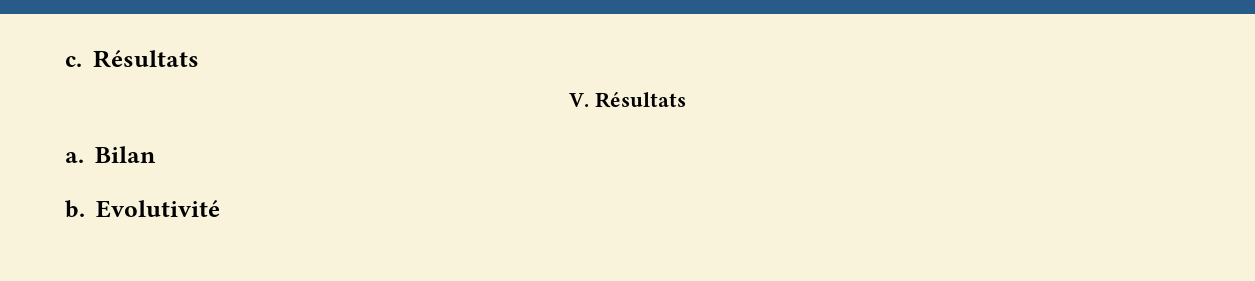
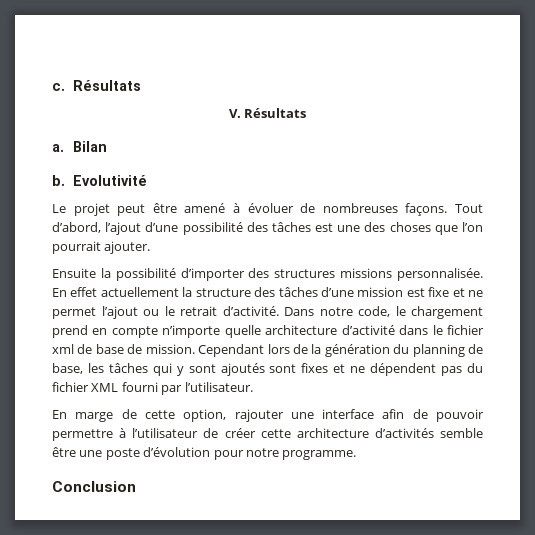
+ Le projet peut être amené à évoluer de nombreuses façons. Tout d’abord, l’ajout d’une possibilité des tâches est une des choses que l’on pourrait ajouter.
+ Ensuite la possibilité d’importer des structures missions personnalisée. En effet actuellement la structure des tâches d’une mission est fixe et ne permet l’ajout ou le retrait d’activité. Dans notre code, le chargement prend en compte n’importe quelle architecture d’activité dans le fichier xml de base de mission. Cependant lors de la génération du planning de base, les tâches qui y sont ajoutés sont fixes et ne dépendent pas du fichier XML fourni par l’utilisateur.
+ En marge de cette option, rajouter une interface afin de pouvoir permettre à l’utilisateur de créer cette architecture d’activités semble être une poste d’évolution pour notre programme.
+ Conclusion

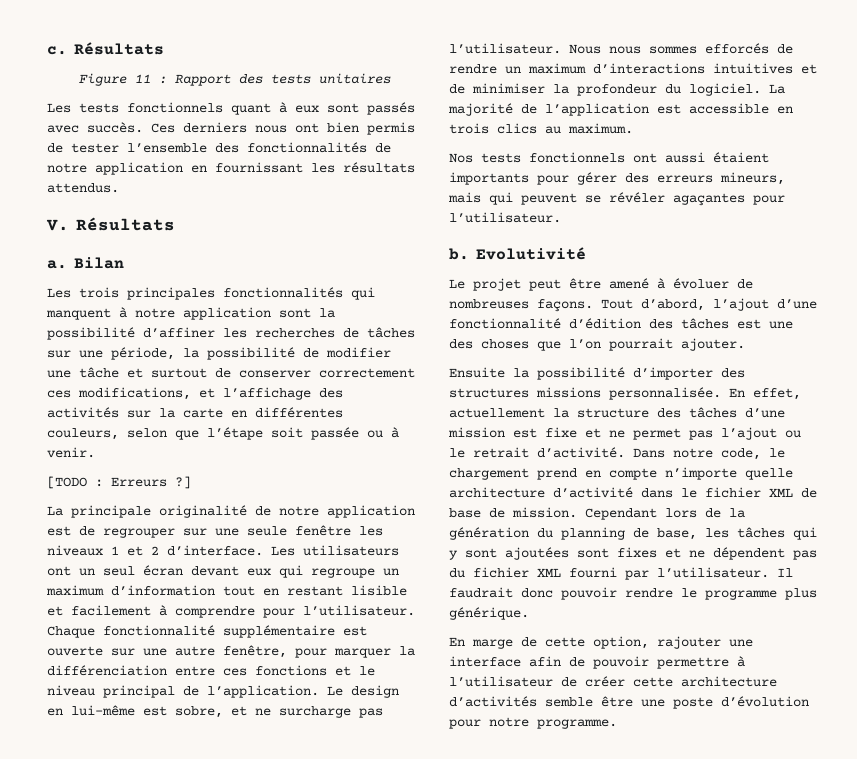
+ Figure 11 : Rapport des tests unitaires
+ Les tests fonctionnels quant à eux sont passés avec succès. Ces derniers nous ont bien permis de tester l’ensemble des fonctionnalités de notre application en fournissant les résultats attendus.
  V. Résultats
  a. Bilan
+ Les trois principales fonctionnalités qui manquent à notre application sont la possibilité d’affiner les recherches de tâches sur une période, la possibilité de modifier une tâche et surtout de conserver correctement ces modifications, et l’affichage des activités sur la carte en différentes couleurs, selon que l’étape soit passée ou à venir.
+ [TODO : Erreurs ?]
+ La principale originalité de notre application est de regrouper sur une seule fenêtre les niveaux 1 et 2 d’interface. Les utilisateurs ont un seul écran devant eux qui regroupe un maximum d’information tout en restant lisible et facilement à comprendre pour l’utilisateur. Chaque fonctionnalité supplémentaire est ouverte sur une autre fenêtre, pour marquer la différenciation entre ces fonctions et le niveau principal de l’application. Le design en lui-même est sobre, et ne surcharge pas l’utilisateur. Nous nous sommes efforcés de rendre un maximum d’interactions intuitives et de minimiser la profondeur du logiciel. La majorité de l’application est accessible en trois clics au maximum.
+ Nos tests fonctionnels ont aussi étaient importants pour gérer des erreurs mineurs, mais qui peuvent se révéler agaçantes pour l’utilisateur.
- Tout d’abord, l’ajout d’une possibilité des tâches est une des choses que l’on pourrait ajouter.
+ Tout d’abord, l’ajout d’une fonctionnalité d’édition des tâches est une des choses que l’on pourrait ajouter.
- En effet actuellement la structure des tâches d’une mission est fixe et ne permet l’ajout ou le retrait d’activité.
+ En effet, actuellement la structure des tâches d’une mission est fixe et ne permet pas l’ajout ou le retrait d’activité.
- Dans notre code, le chargement prend en compte n’importe quelle architecture d’activité dans le fichier xml de base de mission.
+ Dans notre code, le chargement prend en compte n’importe quelle architecture d’activité dans le fichier XML de base de mission.
- Cependant lors de la génération du planning de base, les tâches qui y sont ajoutés sont fixes et ne dépendent pas du fichier XML fourni par l’utilisateur.
+ Cependant lors de la génération du planning de base, les tâches qui y sont ajoutées sont fixes et ne dépendent pas du fichier XML fourni par l’utilisateur. Il faudrait donc pouvoir rendre le programme plus générique.
- Conclusion

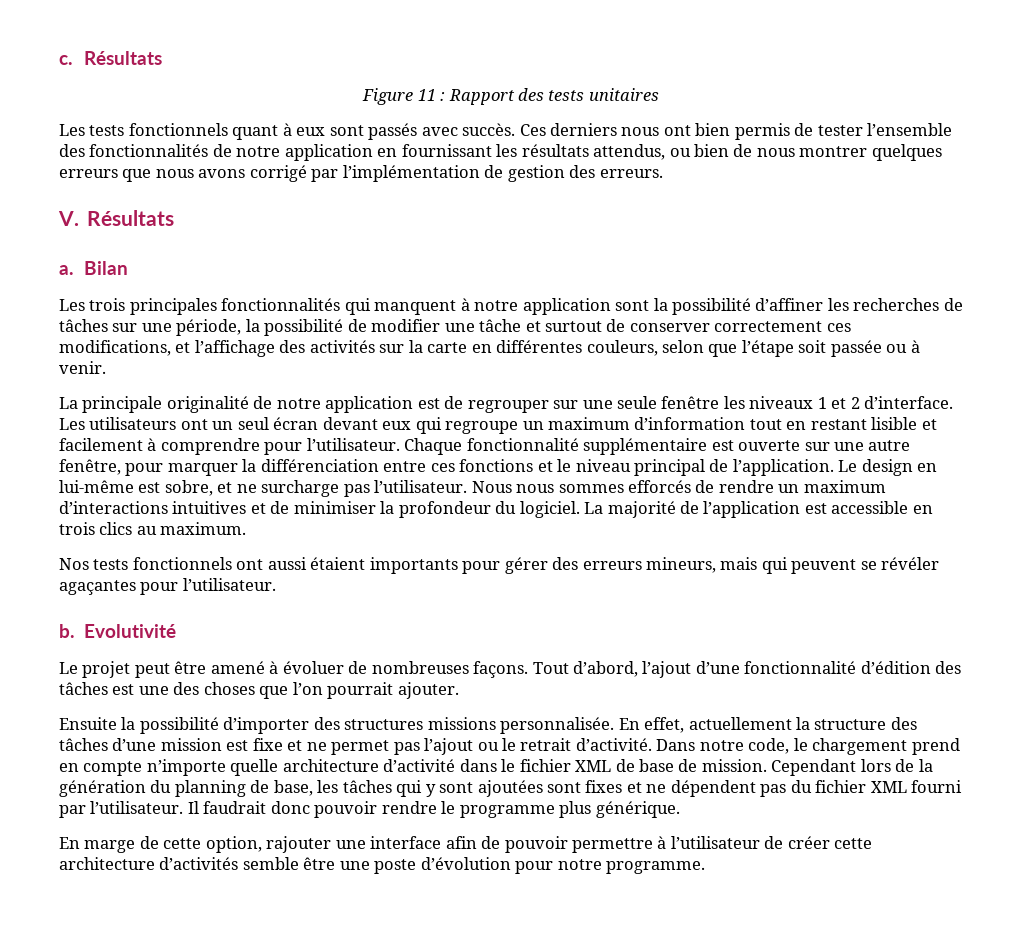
- Ces derniers nous ont bien permis de tester l’ensemble des fonctionnalités de notre application en fournissant les résultats attendus.
+ Ces derniers nous ont bien permis de tester l’ensemble des fonctionnalités de notre application en fournissant les résultats attendus, ou bien de nous montrer quelques erreurs que nous avons corrigé par l’implémentation de gestion des erreurs.
- [TODO : Erreurs ?]

